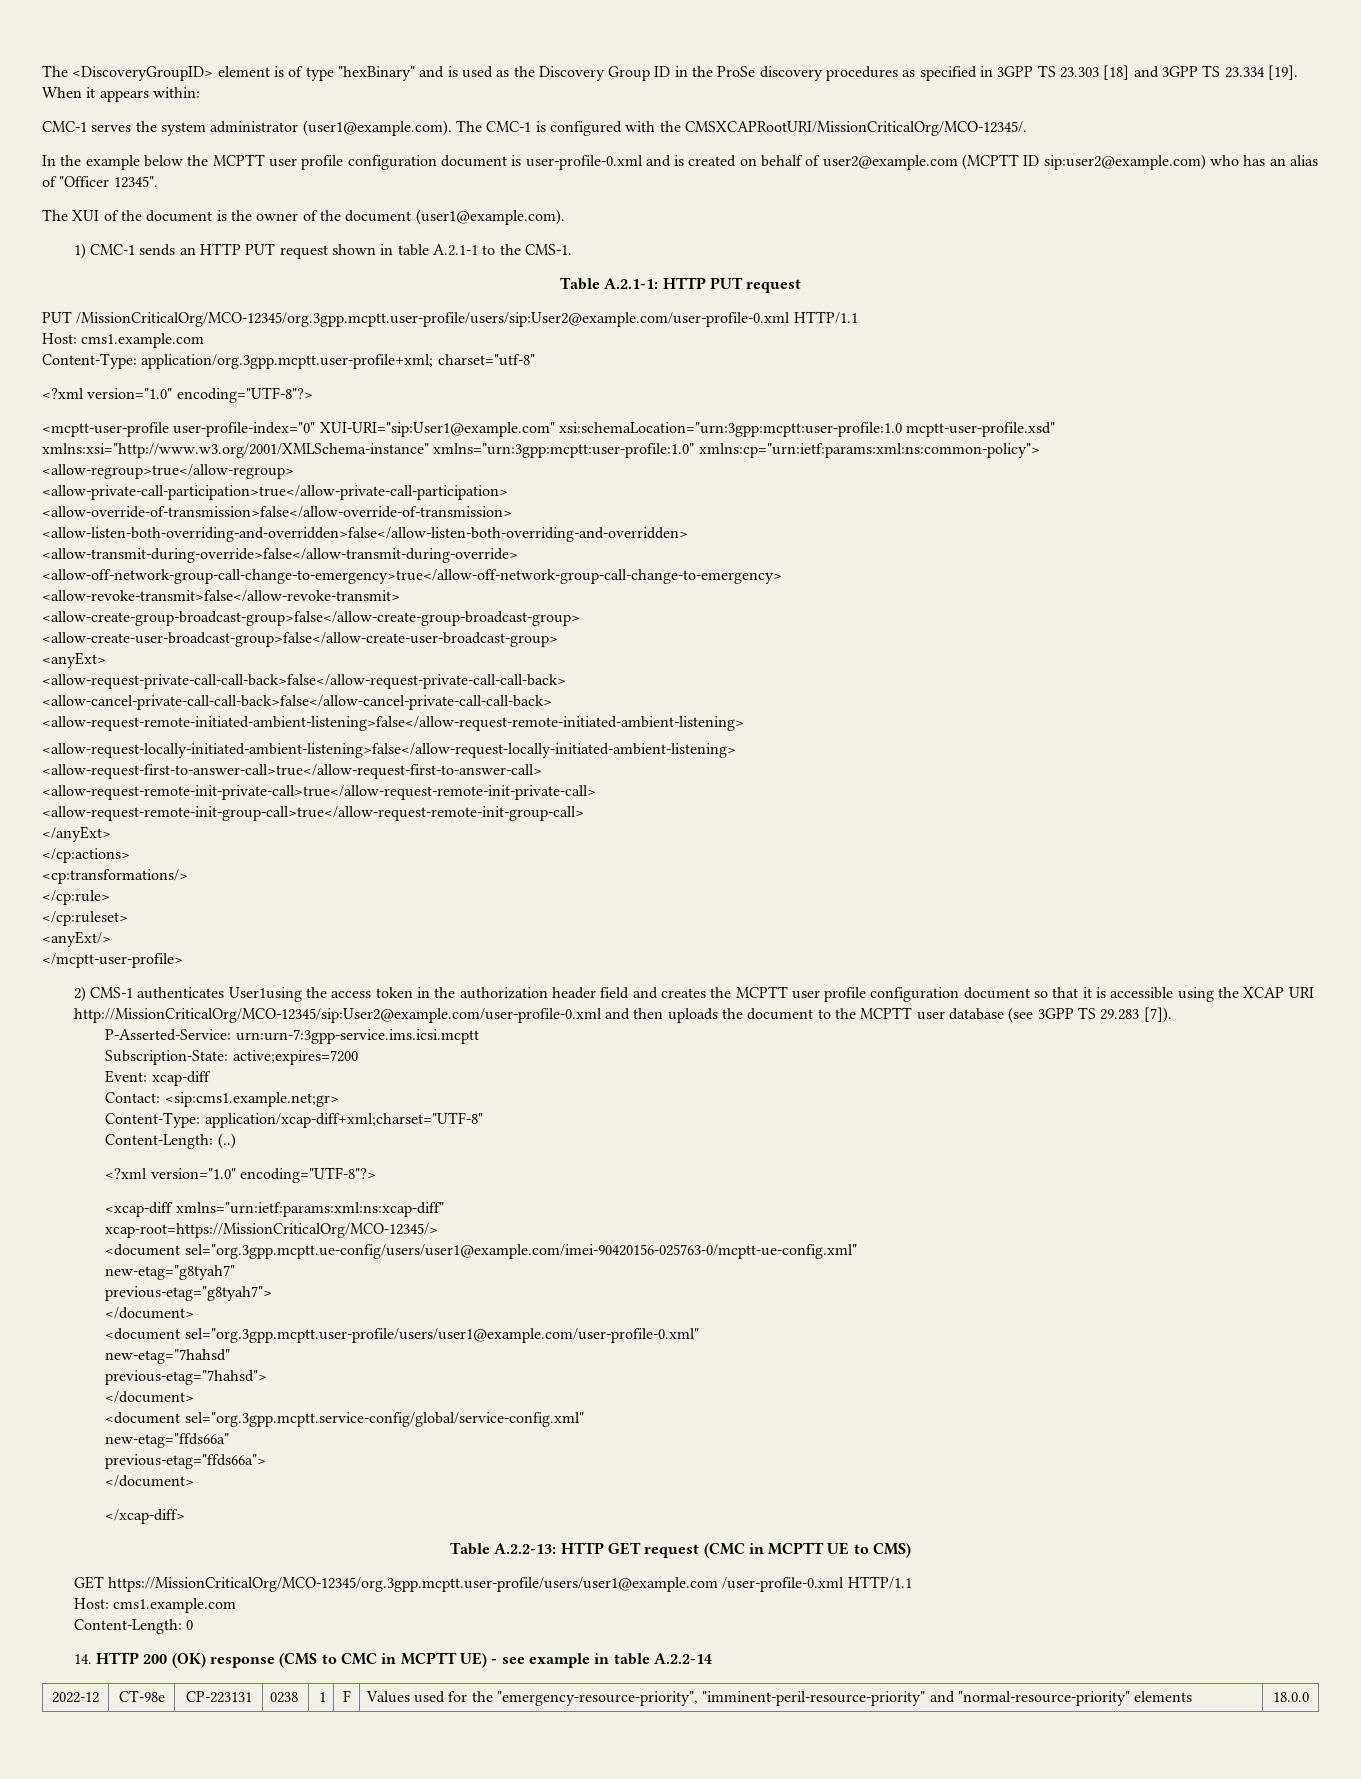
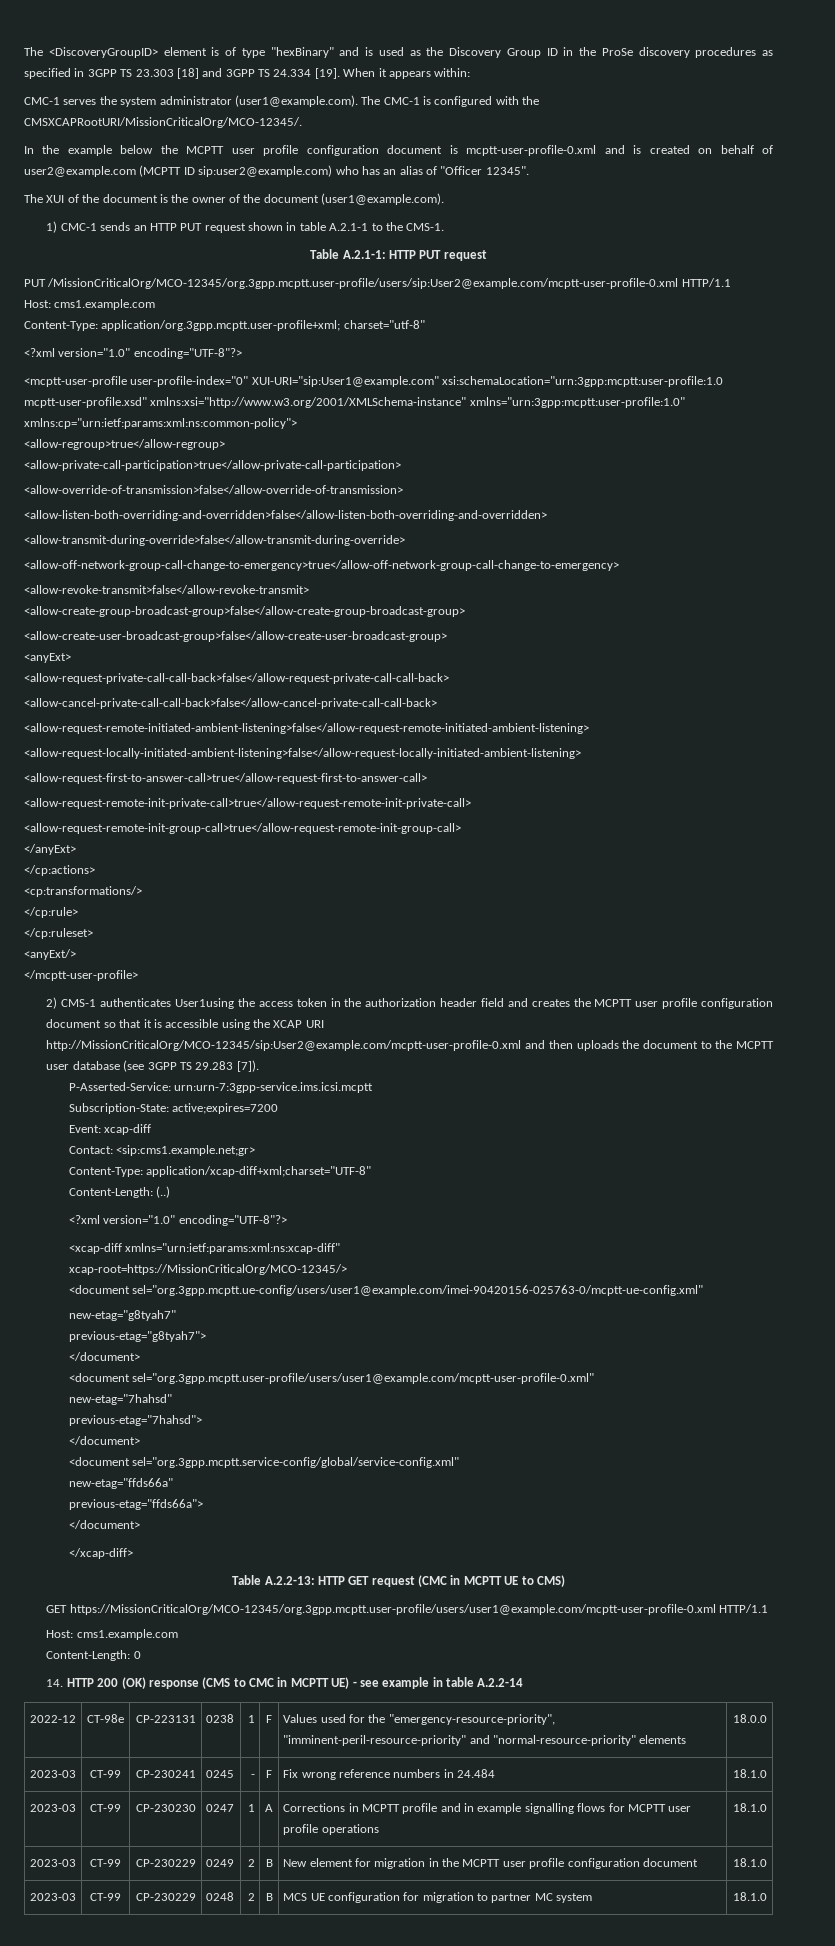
- The <DiscoveryGroupID> element is of type "hexBinary" and is used as the Discovery Group ID in the ProSe discovery procedures as specified in 3GPP TS 23.303 [18] and 3GPP TS 23.334 [19].
+ The <DiscoveryGroupID> element is of type "hexBinary" and is used as the Discovery Group ID in the ProSe discovery procedures as specified in 3GPP TS 23.303 [18] and 3GPP TS 24.334 [19].
- In the example below the MCPTT user profile configuration document is user-profile-0.xml and is created on behalf of user2@example.com (MCPTT ID sip:user2@example.com) who has an alias of "Officer 12345".
+ In the example below the MCPTT user profile configuration document is mcptt-user-profile-0.xml and is created on behalf of user2@example.com (MCPTT ID sip:user2@example.com) who has an alias of "Officer 12345".
- PUT /MissionCriticalOrg/MCO-12345/org.3gpp.mcptt.user-profile/users/sip:User2@example.com/user-profile-0.xml HTTP/1.1
+ PUT /MissionCriticalOrg/MCO-12345/org.3gpp.mcptt.user-profile/users/sip:User2@example.com/mcptt-user-profile-0.xml HTTP/1.1
- 2) CMS-1 authenticates User1using the access token in the authorization header field and creates the MCPTT user profile configuration document so that it is accessible using the XCAP URI http://MissionCriticalOrg/MCO-12345/sip:User2@example.com/user-profile-0.xml and then uploads the document to the MCPTT user database (see 3GPP TS 29.283 [7]).
+ 2) CMS-1 authenticates User1using the access token in the authorization header field and creates the MCPTT user profile configuration document so that it is accessible using the XCAP URI http://MissionCriticalOrg/MCO-12345/sip:User2@example.com/mcptt-user-profile-0.xml and then uploads the document to the MCPTT user database (see 3GPP TS 29.283 [7]).
- <document sel="org.3gpp.mcptt.user-profile/users/user1@example.com/user-profile-0.xml"
+ <document sel="org.3gpp.mcptt.user-profile/users/user1@example.com/mcptt-user-profile-0.xml"
- GET https://MissionCriticalOrg/MCO-12345/org.3gpp.mcptt.user-profile/users/user1@example.com /user-profile-0.xml HTTP/1.1
+ GET https://MissionCriticalOrg/MCO-12345/org.3gpp.mcptt.user-profile/users/user1@example.com/mcptt-user-profile-0.xml HTTP/1.1
+ 2023-03 | CT-99 | CP-230241 | 0245 | - | F | Fix wrong reference numbers in 24.484 | 18.1.0
+ 2023-03 | CT-99 | CP-230230 | 0247 | 1 | A | Corrections in MCPTT profile and in example signalling flows for MCPTT user profile operations | 18.1.0
+ 2023-03 | CT-99 | CP-230229 | 0249 | 2 | B | New element for migration in the MCPTT user profile configuration document | 18.1.0
+ 2023-03 | CT-99 | CP-230229 | 0248 | 2 | B | MCS UE configuration for migration to partner MC system | 18.1.0

